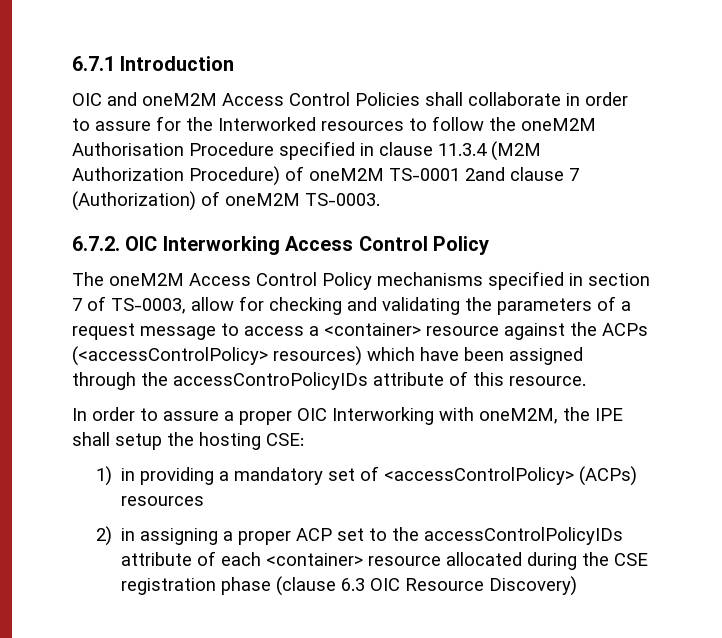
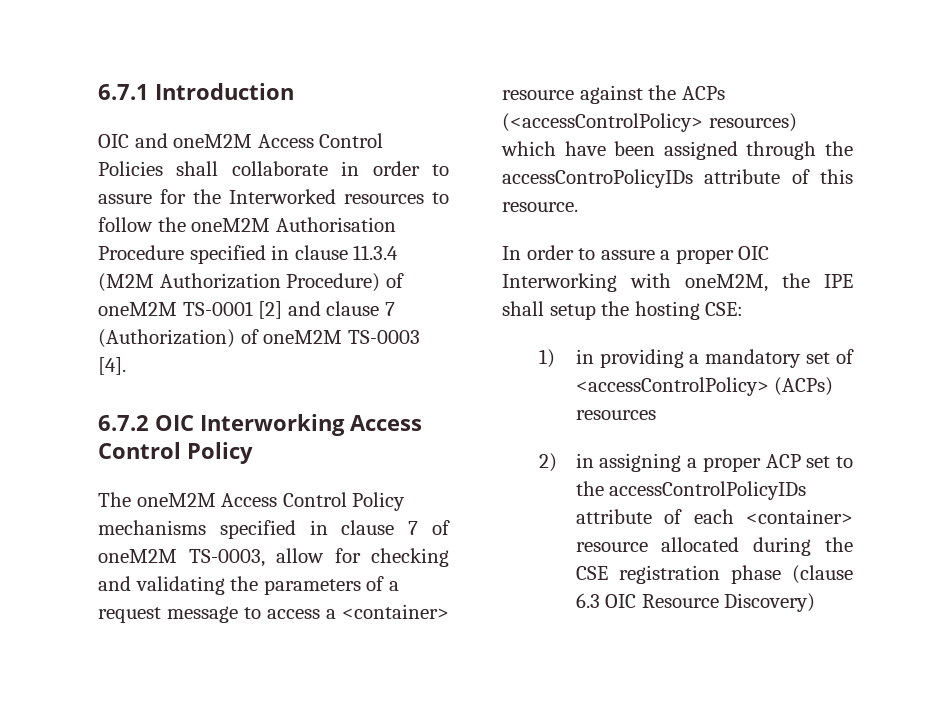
- OIC and oneM2M Access Control Policies shall collaborate in order to assure for the Interworked resources to follow the oneM2M Authorisation Procedure specified in clause 11.3.4 (M2M Authorization Procedure) of oneM2M TS-0001 2and clause 7 (Authorization) of oneM2M TS-0003.
- 6.7.2. OIC Interworking Access Control Policy
+ OIC and oneM2M Access Control Policies shall collaborate in order to assure for the Interworked resources to follow the oneM2M Authorisation Procedure specified in clause 11.3.4 (M2M Authorization Procedure) of oneM2M TS-0001 [2] and clause 7 (Authorization) of oneM2M TS-0003 [4].
+ 6.7.2 OIC Interworking Access Control Policy
- The oneM2M Access Control Policy mechanisms specified in section 7 of TS-0003, allow for checking and validating the parameters of a request message to access a <container> resource against the ACPs (<accessControlPolicy> resources) which have been assigned through the accessControPolicyIDs attribute of this resource.
+ The oneM2M Access Control Policy mechanisms specified in clause 7 of oneM2M TS-0003, allow for checking and validating the parameters of a request message to access a <container> resource against the ACPs (<accessControlPolicy> resources) which have been assigned through the accessControPolicyIDs attribute of this resource.

